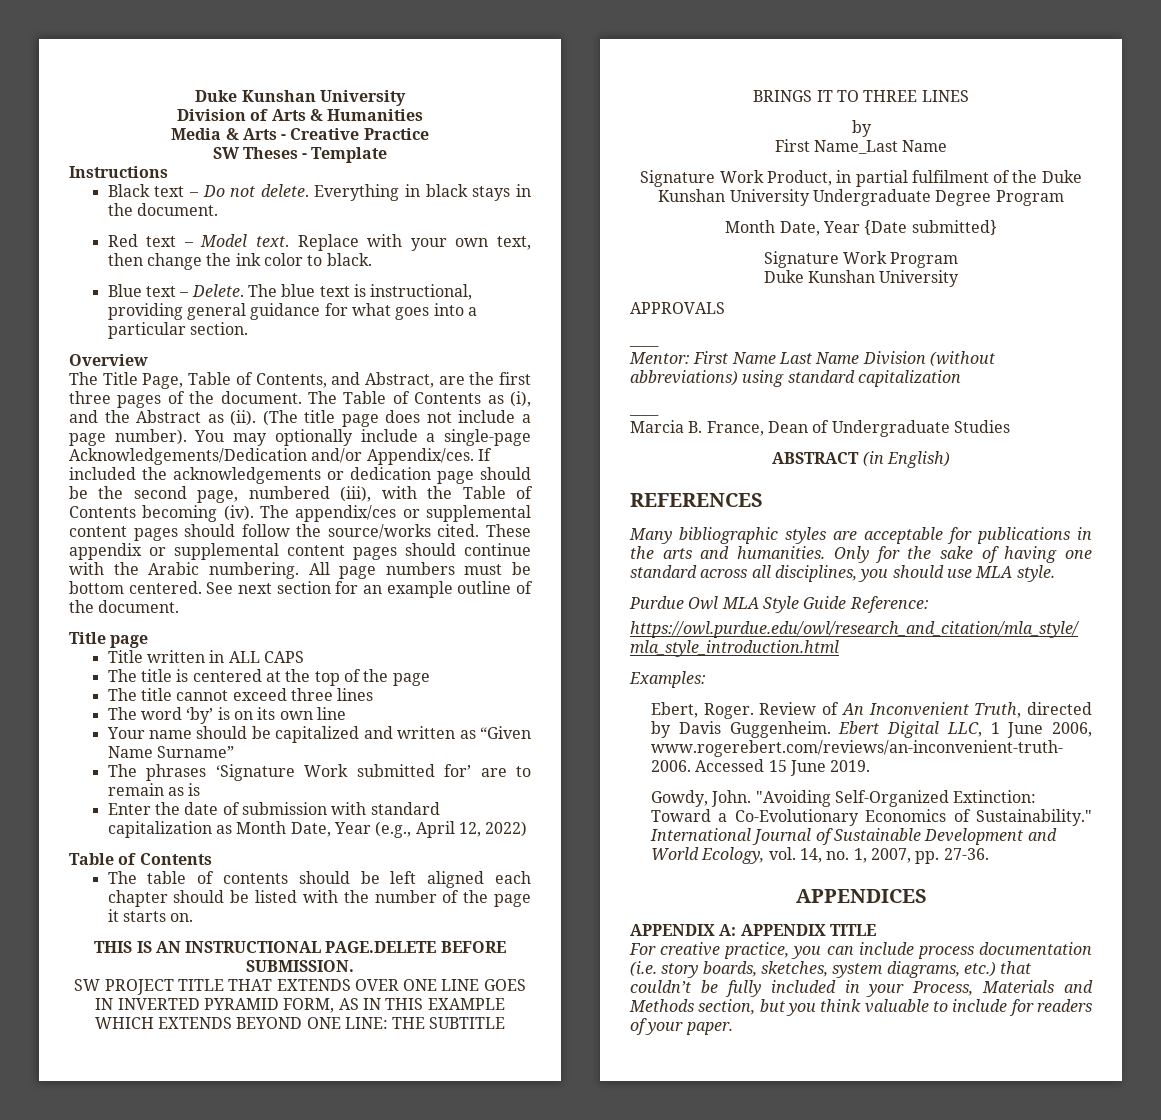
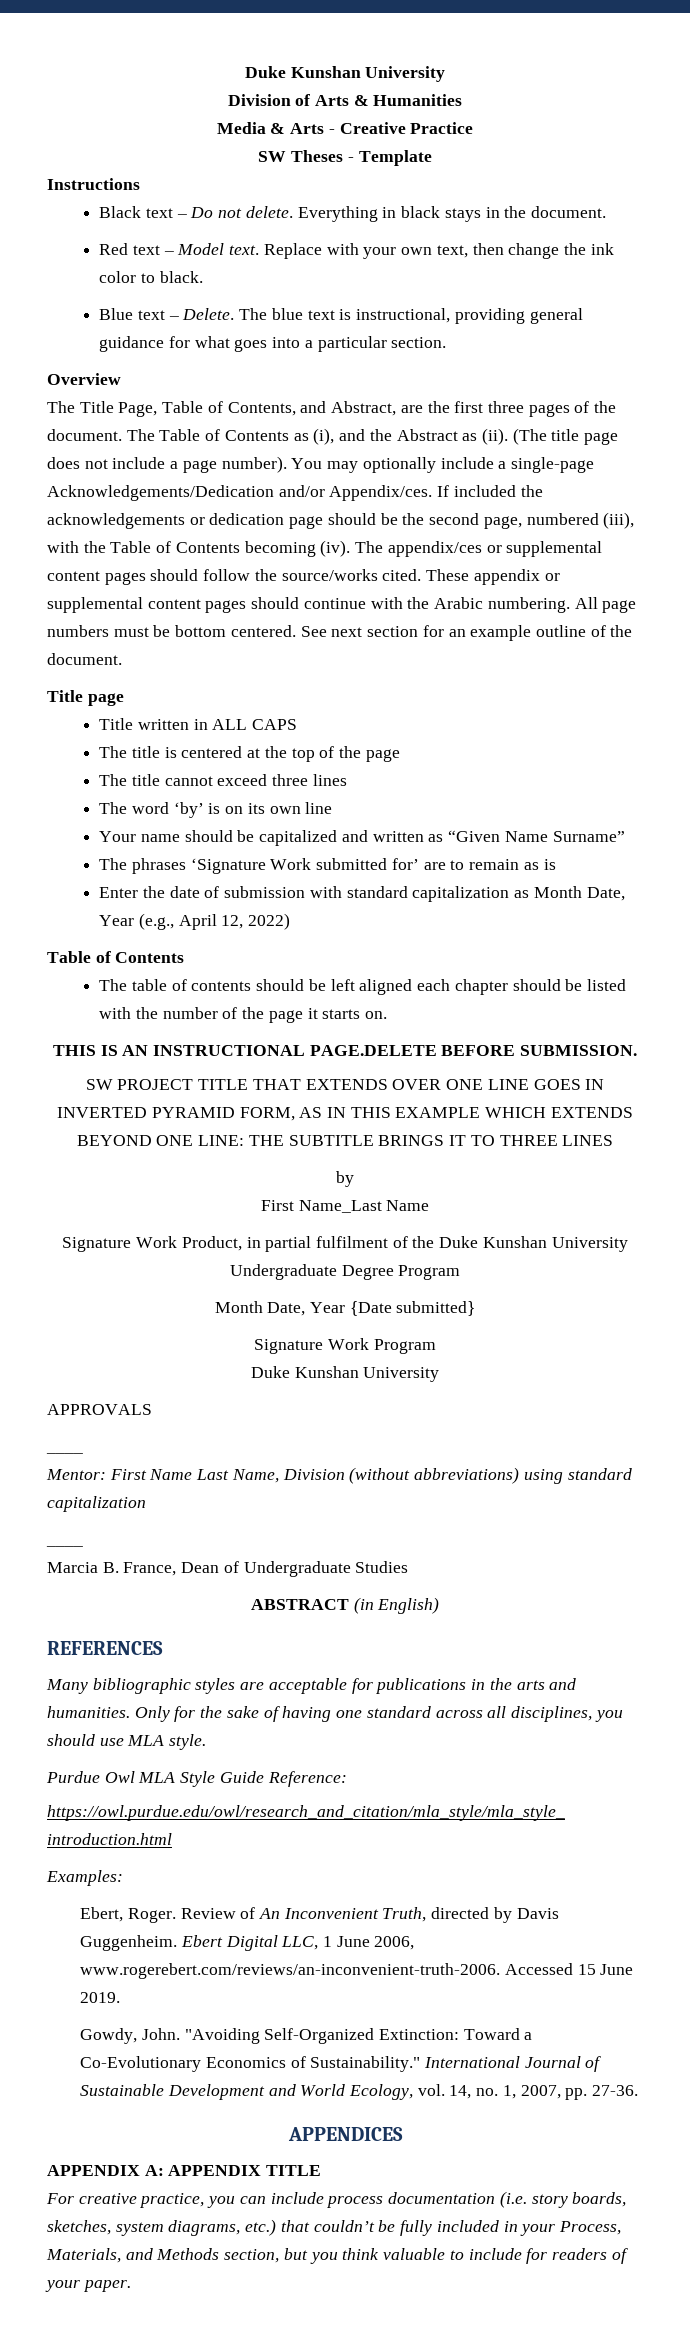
- Mentor: First Name Last Name Division (without abbreviations) using standard capitalization
+ Mentor: First Name Last Name, Division (without abbreviations) using standard capitalization
- For creative practice, you can include process documentation (i.e. story boards, sketches, system diagrams, etc.) that couldn’t be fully included in your Process, Materials and Methods section, but you think valuable to include for readers of your paper.
+ For creative practice, you can include process documentation (i.e. story boards, sketches, system diagrams, etc.) that couldn’t be fully included in your Process, Materials, and Methods section, but you think valuable to include for readers of your paper.

